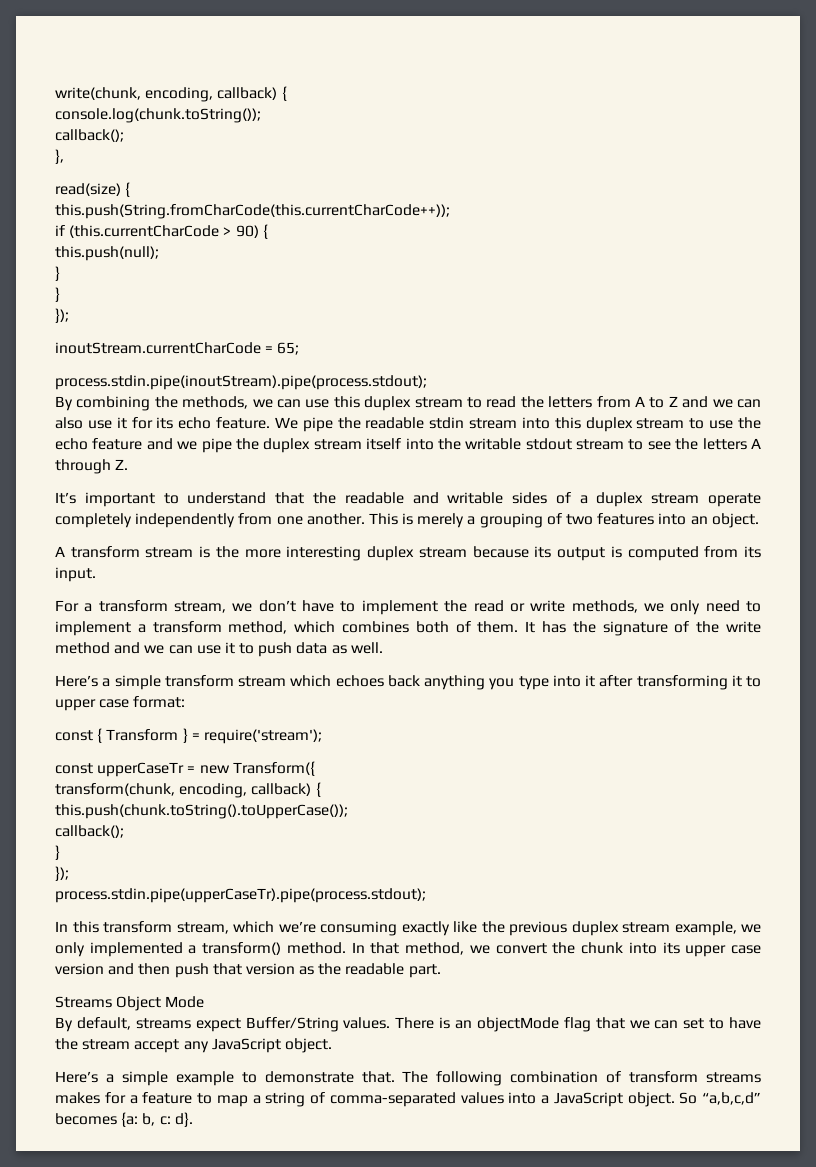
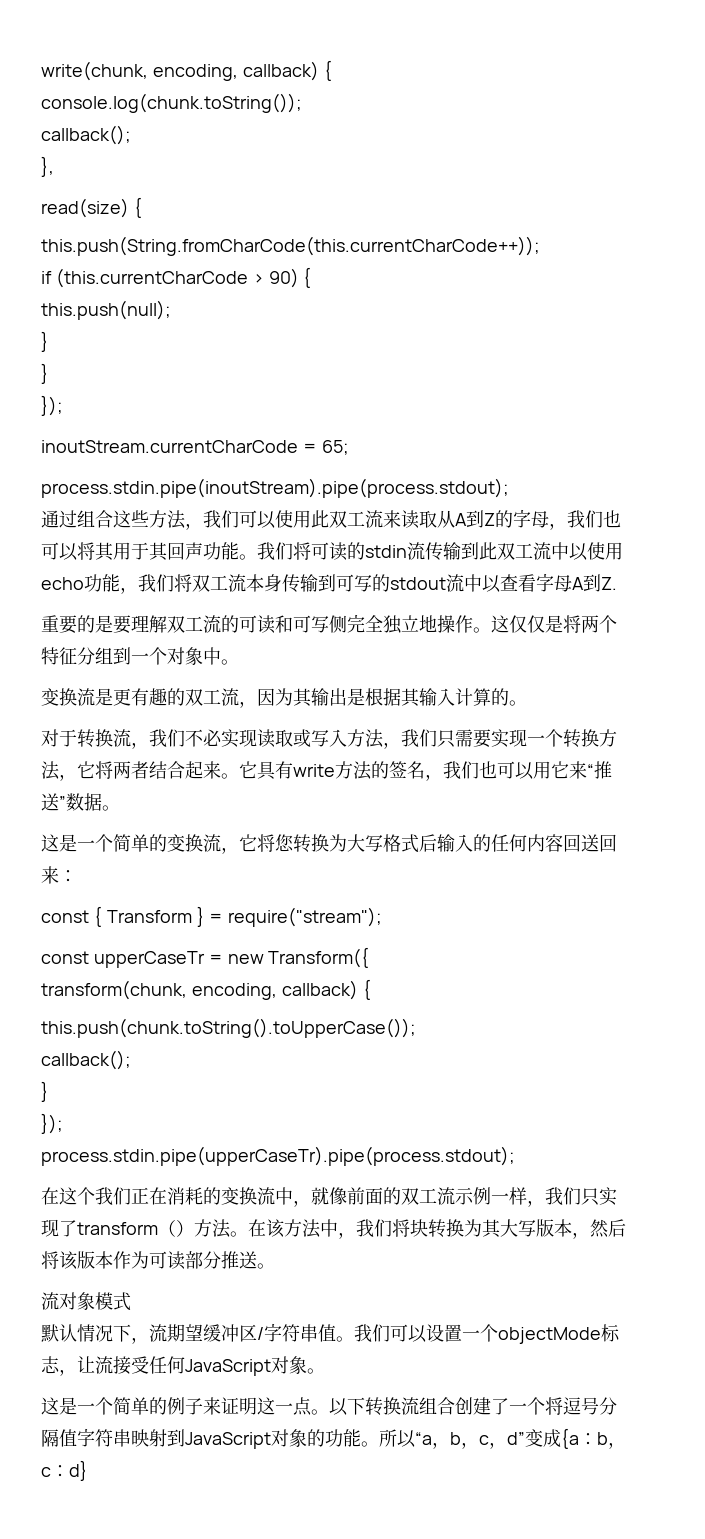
- By combining the methods, we can use this duplex stream to read the letters from A to Z and we can also use it for its echo feature. We pipe the readable stdin stream into this duplex stream to use the echo feature and we pipe the duplex stream itself into the writable stdout stream to see the letters A through Z.
- It’s important to understand that the readable and writable sides of a duplex stream operate completely independently from one another. This is merely a grouping of two features into an object.
- A transform stream is the more interesting duplex stream because its output is computed from its input.
- For a transform stream, we don’t have to implement the read or write methods, we only need to implement a transform method, which combines both of them. It has the signature of the write method and we can use it to push data as well.
- Here’s a simple transform stream which echoes back anything you type into it after transforming it to upper case format:
+ 通过组合这些方法，我们可以使用此双工流来读取从A到Z的字母，我们也可以将其用于其回声功能。我们将可读的stdin流传输到此双工流中以使用echo功能，我们将双工流本身传输到可写的stdout流中以查看字母A到Z.
+ 重要的是要理解双工流的可读和可写侧完全独立地操作。这仅仅是将两个特征分组到一个对象中。
+ 变换流是更有趣的双工流，因为其输出是根据其输入计算的。
+ 对于转换流，我们不必实现读取或写入方法，我们只需要实现一个转换方法，它将两者结合起来。它具有write方法的签名，我们也可以用它来“推送”数据。
+ 这是一个简单的变换流，它将您转换为大写格式后输入的任何内容回送回来：
- const { Transform } = require('stream');
+ const { Transform } = require("stream");
- In this transform stream, which we’re consuming exactly like the previous duplex stream example, we only implemented a transform() method. In that method, we convert the chunk into its upper case version and then push that version as the readable part.
- Streams Object Mode
- By default, streams expect Buffer/String values. There is an objectMode flag that we can set to have the stream accept any JavaScript object.
- Here’s a simple example to demonstrate that. The following combination of transform streams makes for a feature to map a string of comma-separated values into a JavaScript object. So “a,b,c,d” becomes {a: b, c: d}.
+ 在这个我们正在消耗的变换流中，就像前面的双工流示例一样，我们只实现了transform（）方法。在该方法中，我们将块转换为其大写版本，然后将该版本作为可读部分推送。
+ 流对象模式
+ 默认情况下，流期望缓冲区/字符串值。我们可以设置一个objectMode标志，让流接受任何JavaScript对象。
+ 这是一个简单的例子来证明这一点。以下转换流组合创建了一个将逗号分隔值字符串映射到JavaScript对象的功能。所以“a，b，c，d”变成{a：b，c：d}

